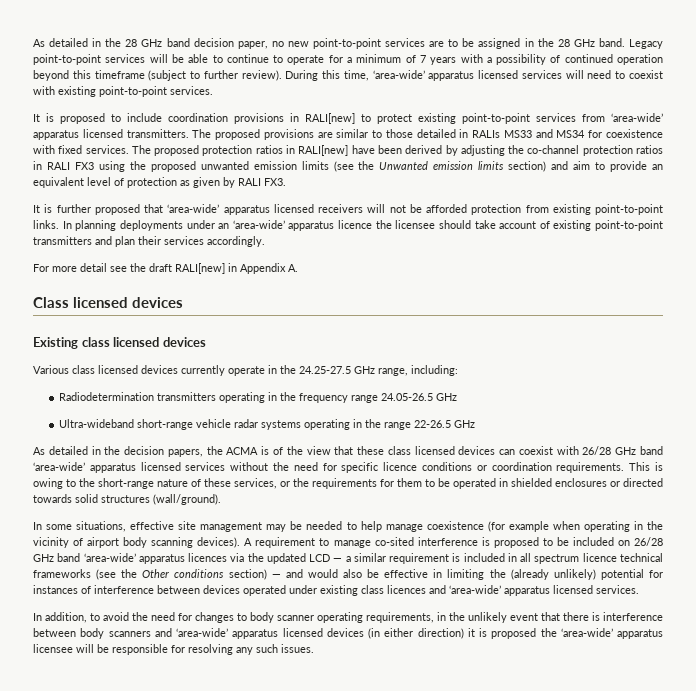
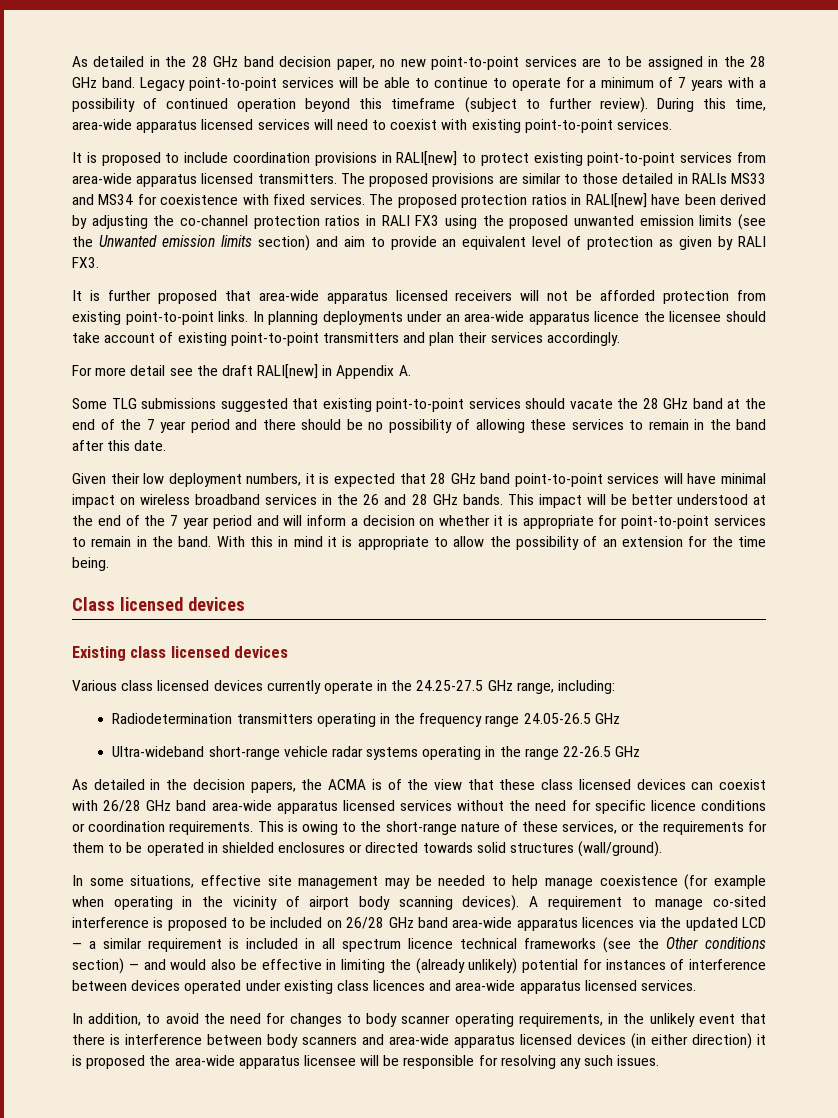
- During this time, ‘area-wide’ apparatus licensed services will need to coexist with existing point-to-point services.
+ During this time, area-wide apparatus licensed services will need to coexist with existing point-to-point services.
- It is proposed to include coordination provisions in RALI[new] to protect existing point-to-point services from ‘area-wide’ apparatus licensed transmitters.
+ It is proposed to include coordination provisions in RALI[new] to protect existing point-to-point services from area-wide apparatus licensed transmitters.
- It is further proposed that ‘area-wide’ apparatus licensed receivers will not be afforded protection from existing point-to-point links.
+ It is further proposed that area-wide apparatus licensed receivers will not be afforded protection from existing point-to-point links.
- In planning deployments under an ‘area-wide’ apparatus licence the licensee should take account of existing point-to-point transmitters and plan their services accordingly.
+ In planning deployments under an area-wide apparatus licence the licensee should take account of existing point-to-point transmitters and plan their services accordingly.
+ Some TLG submissions suggested that existing point-to-point services should vacate the 28 GHz band at the end of the 7 year period and there should be no possibility of allowing these services to remain in the band after this date.
+ Given their low deployment numbers, it is expected that 28 GHz band point-to-point services will have minimal impact on wireless broadband services in the 26 and 28 GHz bands. This impact will be better understood at the end of the 7 year period and will inform a decision on whether it is appropriate for point-to-point services to remain in the band. With this in mind it is appropriate to allow the possibility of an extension for the time being.
- As detailed in the decision papers, the ACMA is of the view that these class licensed devices can coexist with 26/28 GHz band ‘area-wide’ apparatus licensed services without the need for specific licence conditions or coordination requirements.
+ As detailed in the decision papers, the ACMA is of the view that these class licensed devices can coexist with 26/28 GHz band area-wide apparatus licensed services without the need for specific licence conditions or coordination requirements.
- A requirement to manage co-sited interference is proposed to be included on 26/28 GHz band ‘area-wide’ apparatus licences via the updated LCD — a similar requirement is included in all spectrum licence technical frameworks (see the Other conditions section) — and would also be effective in limiting the (already unlikely) potential for instances of interference between devices operated under existing class licences and ‘area-wide’ apparatus licensed services.
+ A requirement to manage co-sited interference is proposed to be included on 26/28 GHz band area-wide apparatus licences via the updated LCD — a similar requirement is included in all spectrum licence technical frameworks (see the Other conditions section) — and would also be effective in limiting the (already unlikely) potential for instances of interference between devices operated under existing class licences and area-wide apparatus licensed services.
- In addition, to avoid the need for changes to body scanner operating requirements, in the unlikely event that there is interference between body scanners and ‘area-wide’ apparatus licensed devices (in either direction) it is proposed the ‘area-wide’ apparatus licensee will be responsible for resolving any such issues.
+ In addition, to avoid the need for changes to body scanner operating requirements, in the unlikely event that there is interference between body scanners and area-wide apparatus licensed devices (in either direction) it is proposed the area-wide apparatus licensee will be responsible for resolving any such issues.

